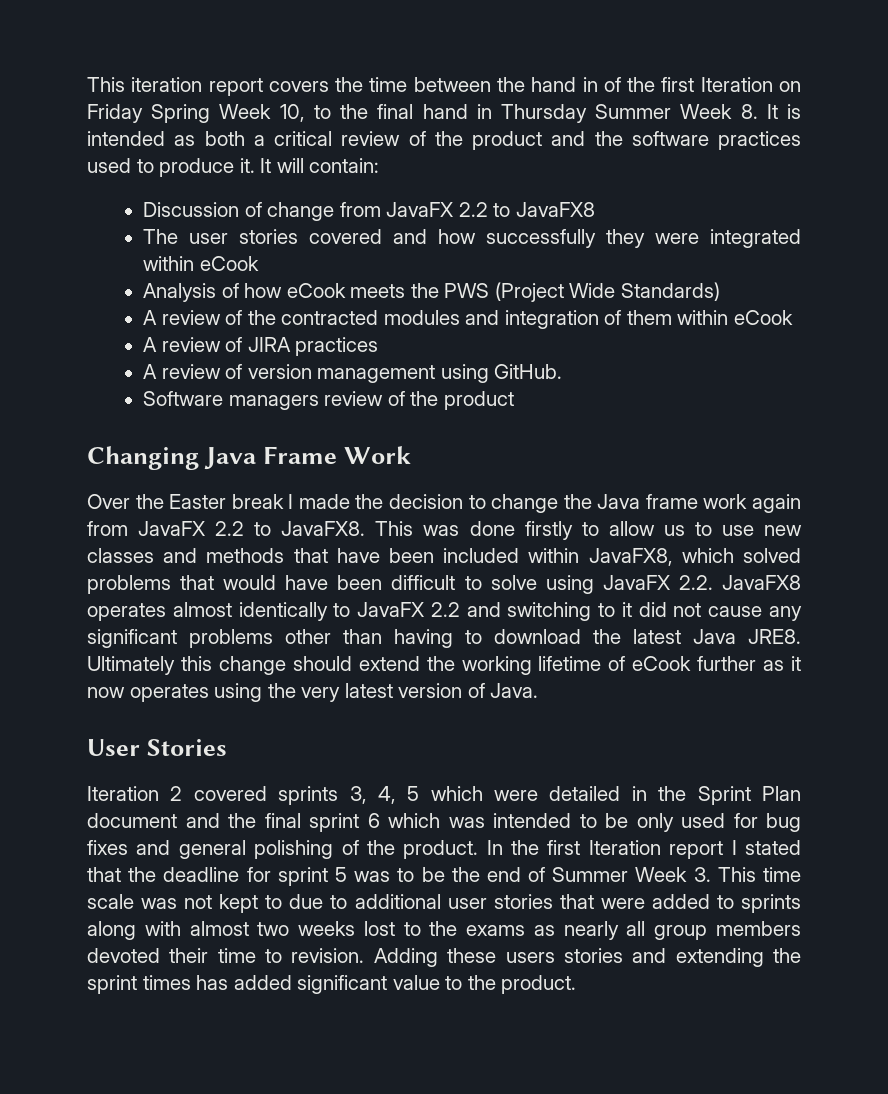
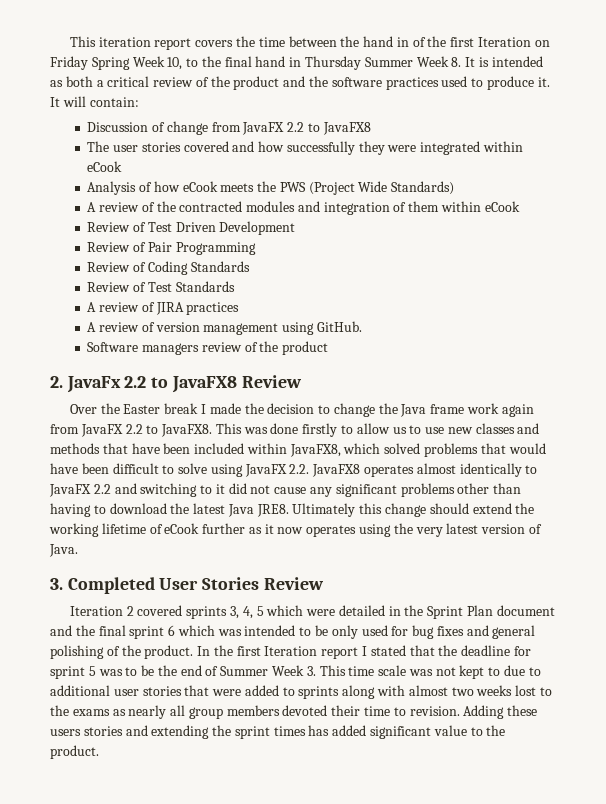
+ Review of Test Driven Development
+ Review of Pair Programming
+ Review of Coding Standards
+ Review of Test Standards
- Changing Java Frame Work
+ 2. JavaFx 2.2 to JavaFX8 Review
- User Stories
+ 3. Completed User Stories Review

